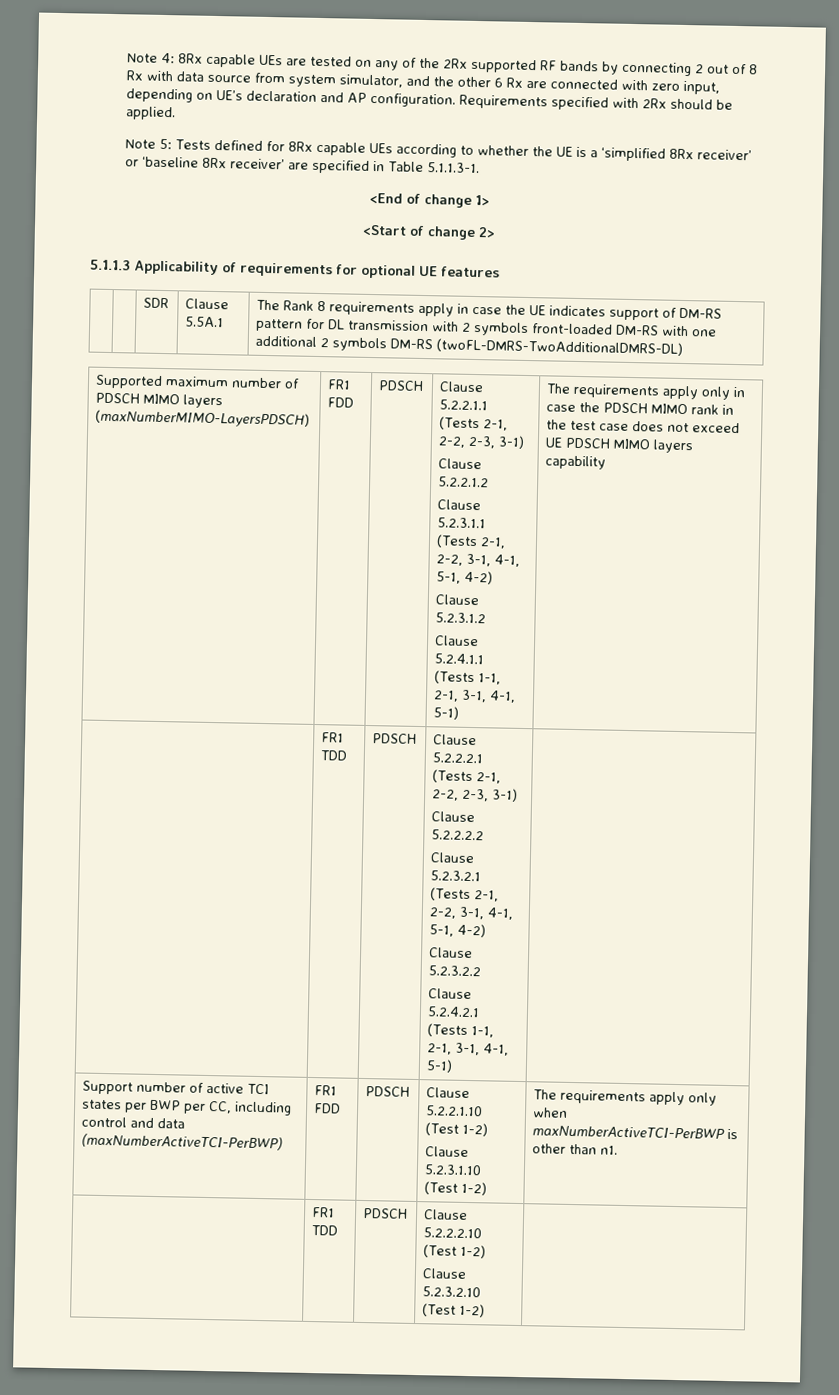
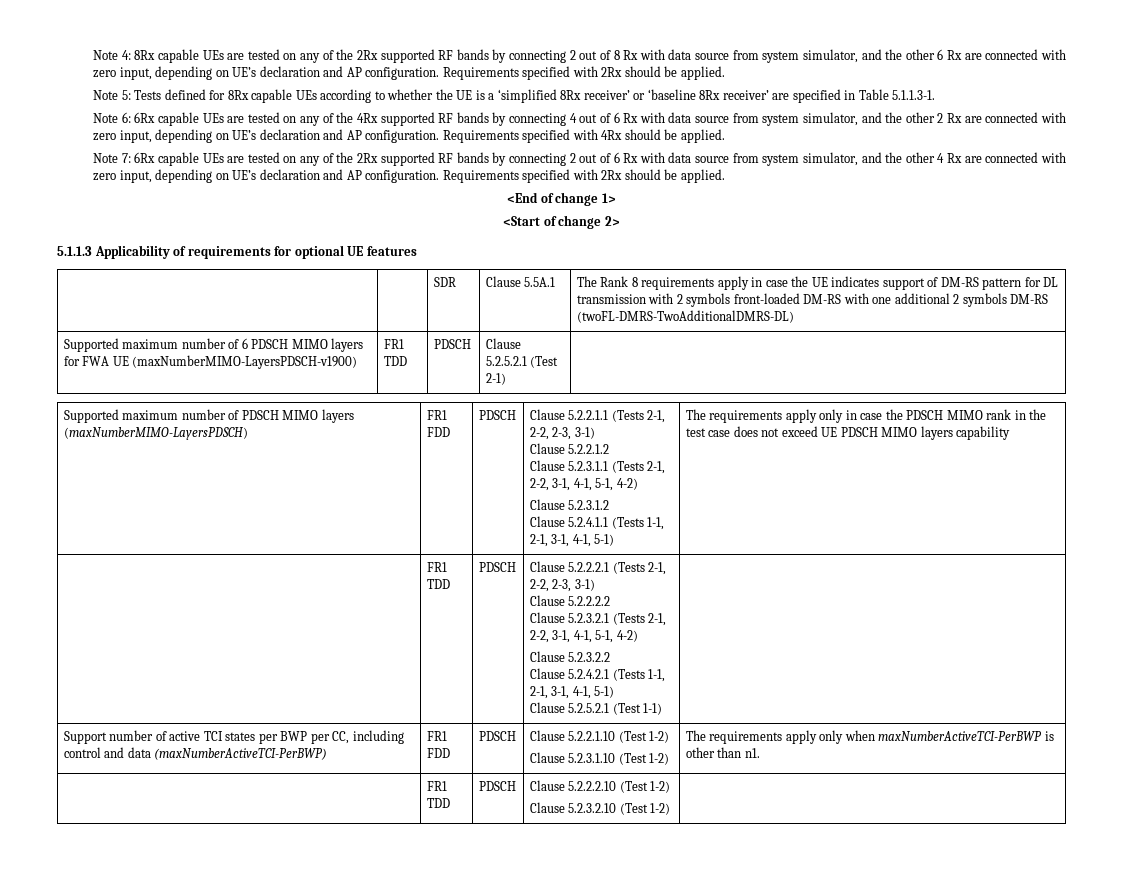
+ Note 6: 6Rx capable UEs are tested on any of the 4Rx supported RF bands by connecting 4 out of 6 Rx with data source from system simulator, and the other 2 Rx are connected with zero input, depending on UE’s declaration and AP configuration. Requirements specified with 4Rx should be applied.
+ Note 7: 6Rx capable UEs are tested on any of the 2Rx supported RF bands by connecting 2 out of 6 Rx with data source from system simulator, and the other 4 Rx are connected with zero input, depending on UE’s declaration and AP configuration. Requirements specified with 2Rx should be applied.
+ Supported maximum number of 6 PDSCH MIMO layers for FWA UE (maxNumberMIMO-LayersPDSCH-v1900) | FR1 TDD | PDSCH | Clause 5.2.5.2.1 (Test 2-1) |
  | FR1 TDD | PDSCH | Clause 5.2.2.2.1 (Tests 2-1, 2-2, 2-3, 3-1)
  Clause 5.2.2.2.2
  Clause 5.2.3.2.1 (Tests 2-1, 2-2, 3-1, 4-1, 5-1, 4-2)
  Clause 5.2.3.2.2
- Clause 5.2.4.2.1 (Tests 1-1, 2-1, 3-1, 4-1, 5-1) |
+ Clause 5.2.4.2.1 (Tests 1-1, 2-1, 3-1, 4-1, 5-1)
+ Clause 5.2.5.2.1 (Test 1-1) |

